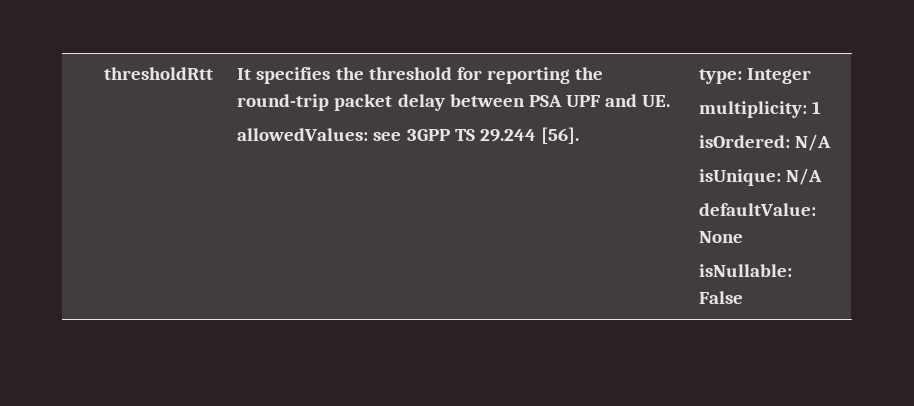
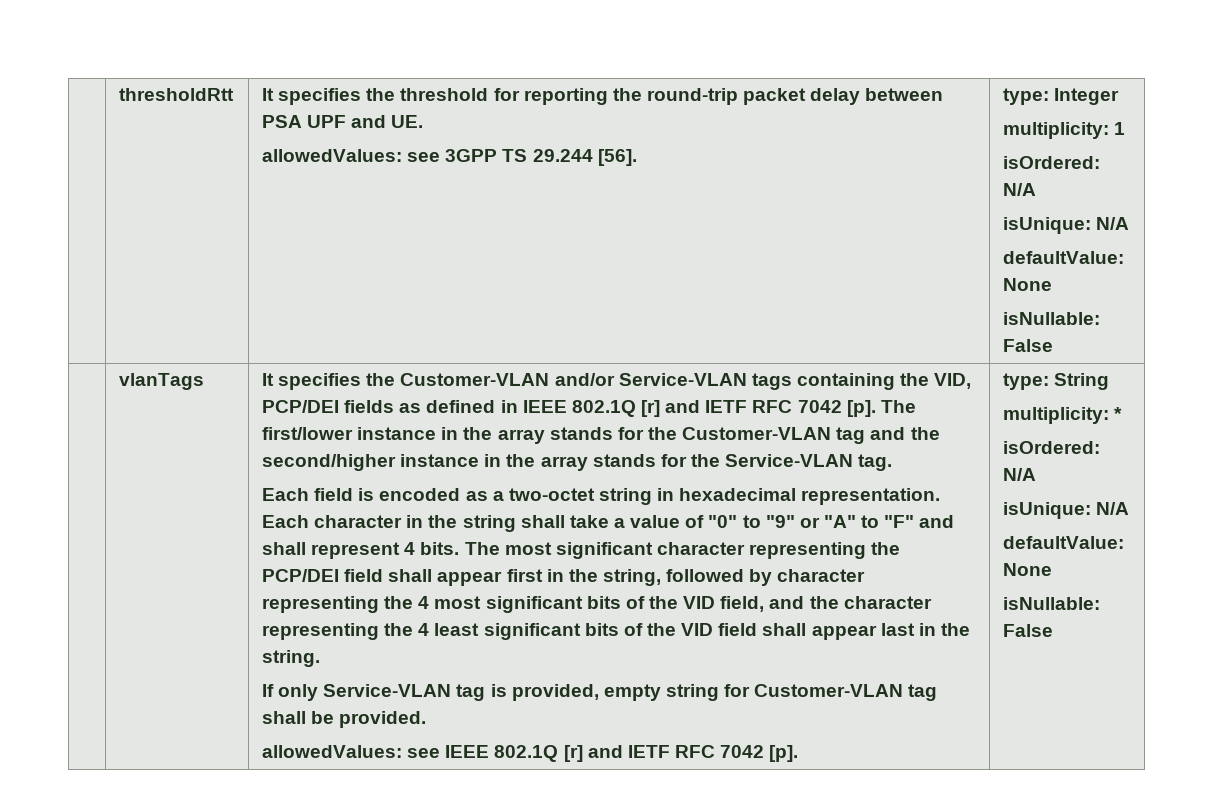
+ vlanTags | It specifies the Customer-VLAN and/or Service-VLAN tags containing the VID, PCP/DEI fields as defined in IEEE 802.1Q [r] and IETF RFC 7042 [p]. The first/lower instance in the array stands for the Customer-VLAN tag and the second/higher instance in the array stands for the Service-VLAN tag.
+ Each field is encoded as a two-octet string in hexadecimal representation. Each character in the string shall take a value of "0" to "9" or "A" to "F" and shall represent 4 bits. The most significant character representing the PCP/DEI field shall appear first in the string, followed by character representing the 4 most significant bits of the VID field, and the character representing the 4 least significant bits of the VID field shall appear last in the string.
+ If only Service-VLAN tag is provided, empty string for Customer-VLAN tag shall be provided.
+ allowedValues: see IEEE 802.1Q [r] and IETF RFC 7042 [p]. | type: String
+ multiplicity: *
+ isOrdered: N/A
+ isUnique: N/A
+ defaultValue: None
+ isNullable: False

